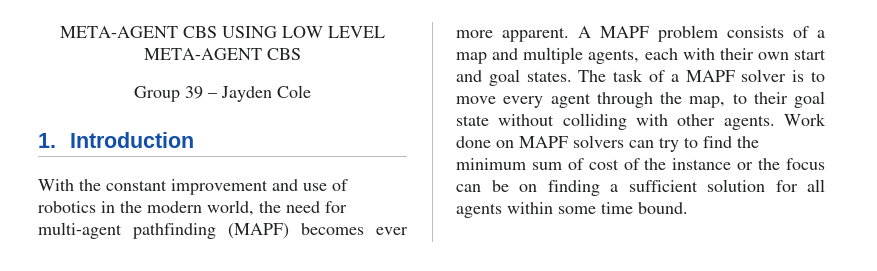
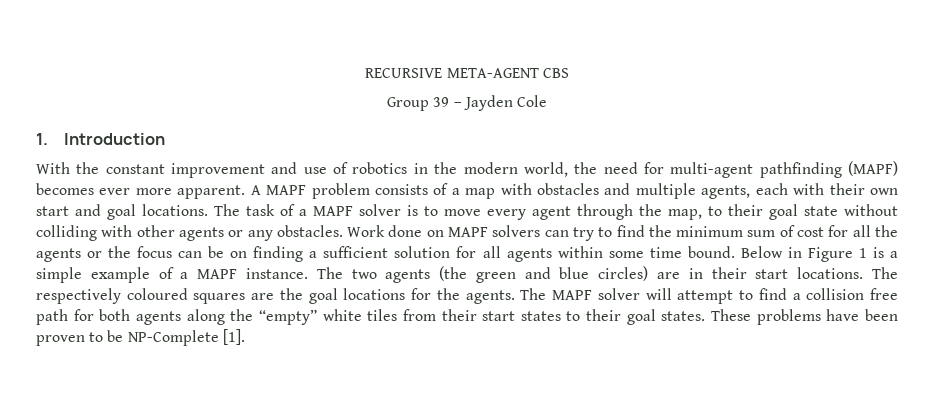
- META-AGENT CBS USING LOW LEVEL META-AGENT CBS
+ RECURSIVE META-AGENT CBS
- A MAPF problem consists of a map and multiple agents, each with their own start and goal states.
+ A MAPF problem consists of a map with obstacles and multiple agents, each with their own start and goal locations.
- The task of a MAPF solver is to move every agent through the map, to their goal state without colliding with other agents.
+ The task of a MAPF solver is to move every agent through the map, to their goal state without colliding with other agents or any obstacles.
- Work done on MAPF solvers can try to find the minimum sum of cost of the instance or the focus can be on finding a sufficient solution for all agents within some time bound.
+ Work done on MAPF solvers can try to find the minimum sum of cost for all the agents or the focus can be on finding a sufficient solution for all agents within some time bound.
+ Below in Figure 1 is a simple example of a MAPF instance. The two agents (the green and blue circles) are in their start locations. The respectively coloured squares are the goal locations for the agents. The MAPF solver will attempt to find a collision free path for both agents along the “empty” white tiles from their start states to their goal states. These problems have been proven to be NP-Complete [1].

